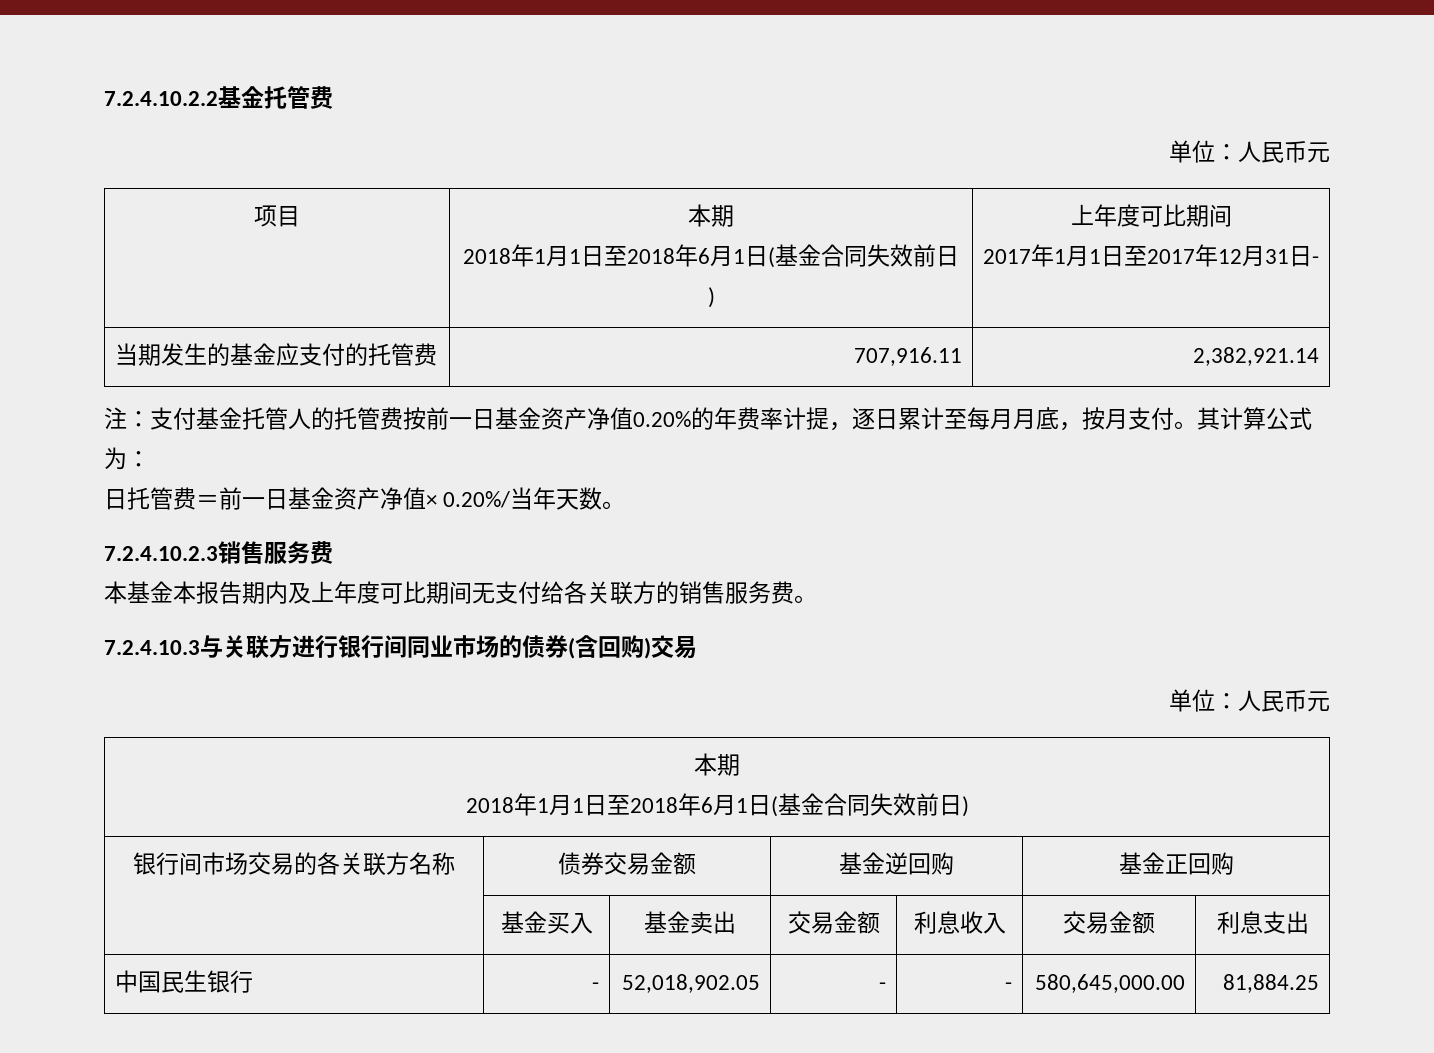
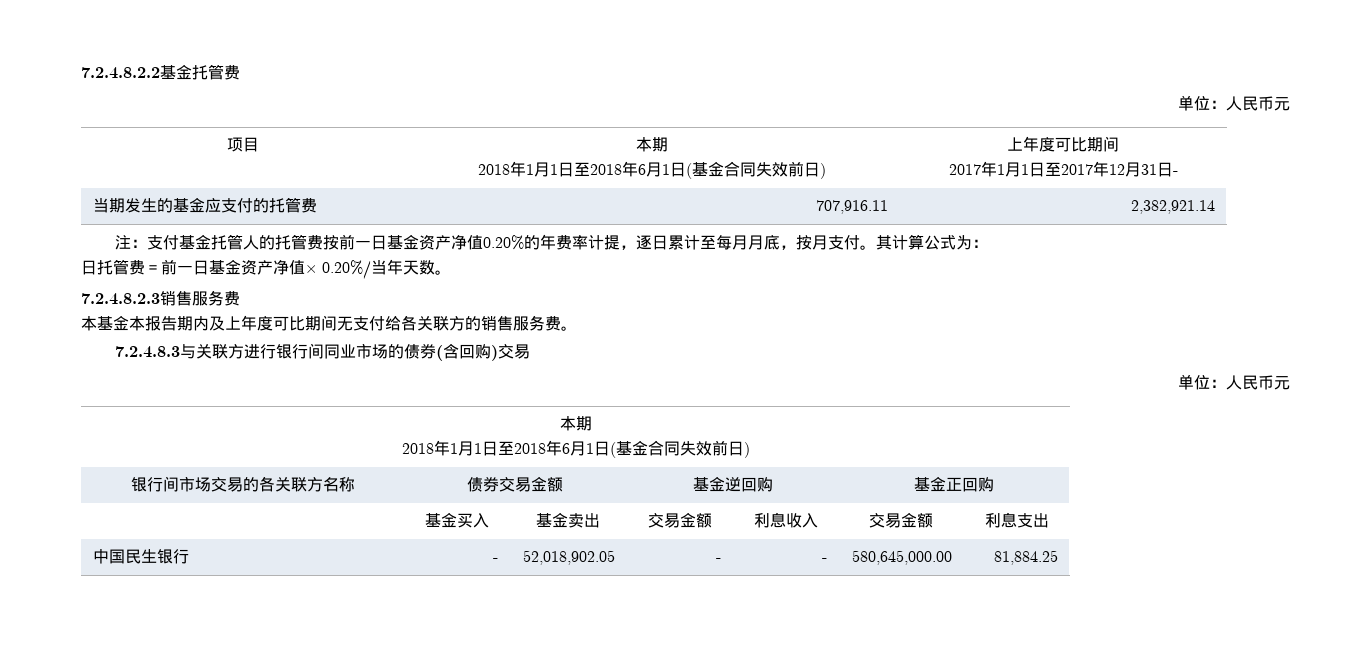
- 7.2.4.10.2.2基金托管费
+ 7.2.4.8.2.2基金托管费
- 7.2.4.10.2.3销售服务费
+ 7.2.4.8.2.3销售服务费
- 7.2.4.10.3与关联方进行银行间同业市场的债券(含回购)交易
+ 7.2.4.8.3与关联方进行银行间同业市场的债券(含回购)交易

